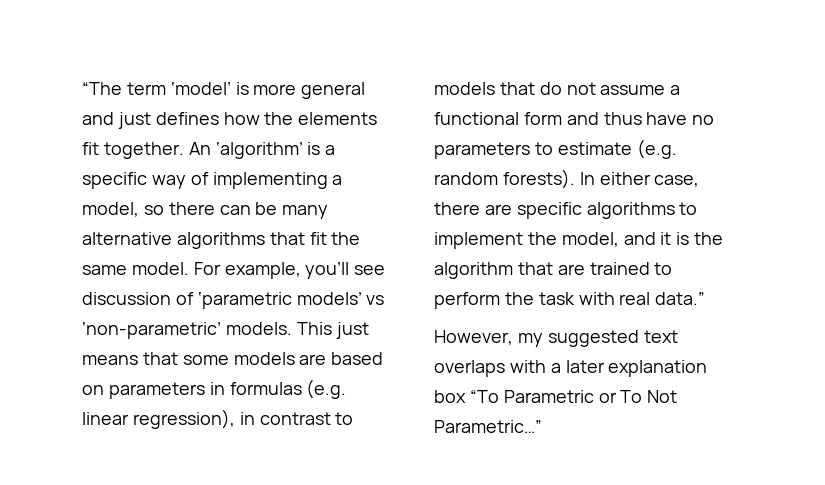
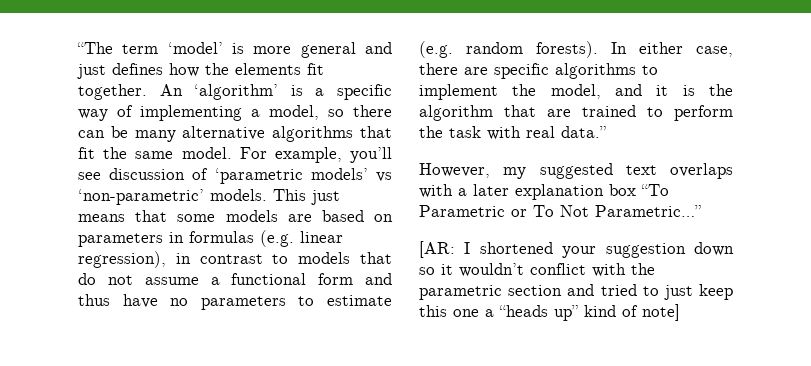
+ [AR: I shortened your suggestion down so it wouldn’t conflict with the parametric section and tried to just keep this one a “heads up” kind of note]

